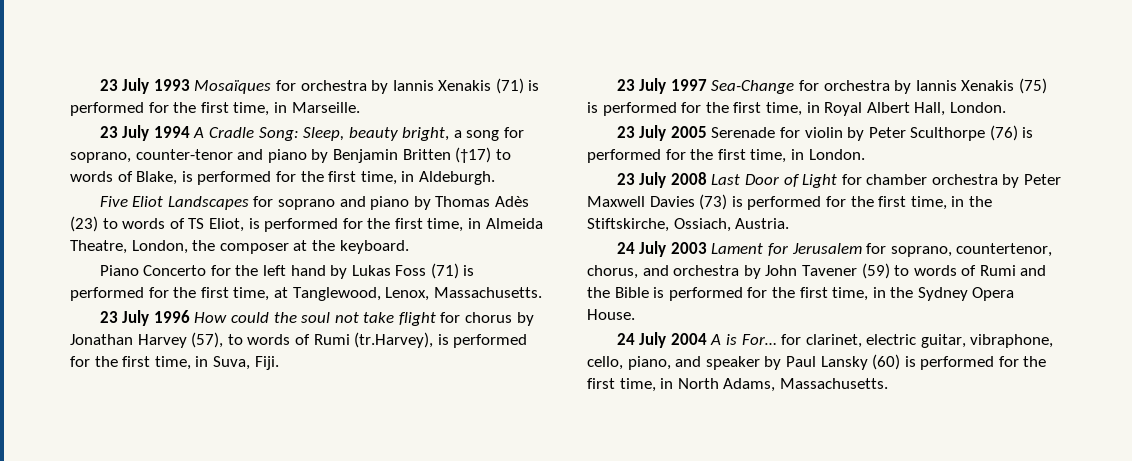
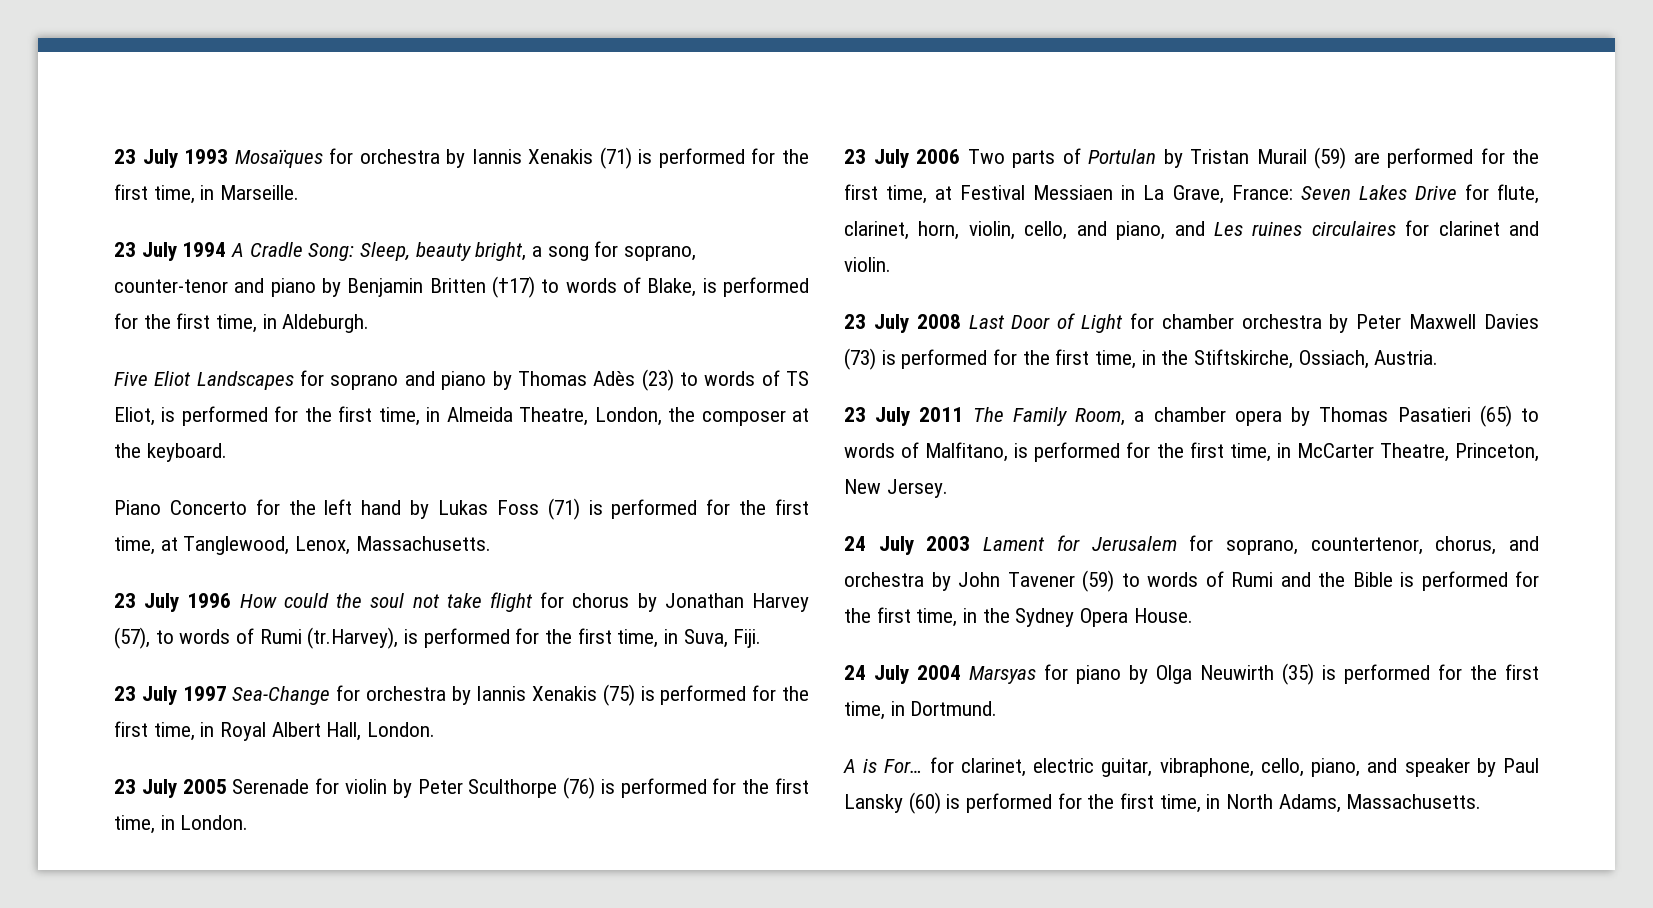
+ 23 July 2006 Two parts of Portulan by Tristan Murail (59) are performed for the first time, at Festival Messiaen in La Grave, France: Seven Lakes Drive for flute, clarinet, horn, violin, cello, and piano, and Les ruines circulaires for clarinet and violin.
+ 23 July 2011 The Family Room, a chamber opera by Thomas Pasatieri (65) to words of Malfitano, is performed for the first time, in McCarter Theatre, Princeton, New Jersey.
- 24 July 2004 A is For… for clarinet, electric guitar, vibraphone, cello, piano, and speaker by Paul Lansky (60) is performed for the first time, in North Adams, Massachusetts.
+ 24 July 2004 Marsyas for piano by Olga Neuwirth (35) is performed for the first time, in Dortmund.
+ A is For… for clarinet, electric guitar, vibraphone, cello, piano, and speaker by Paul Lansky (60) is performed for the first time, in North Adams, Massachusetts.

